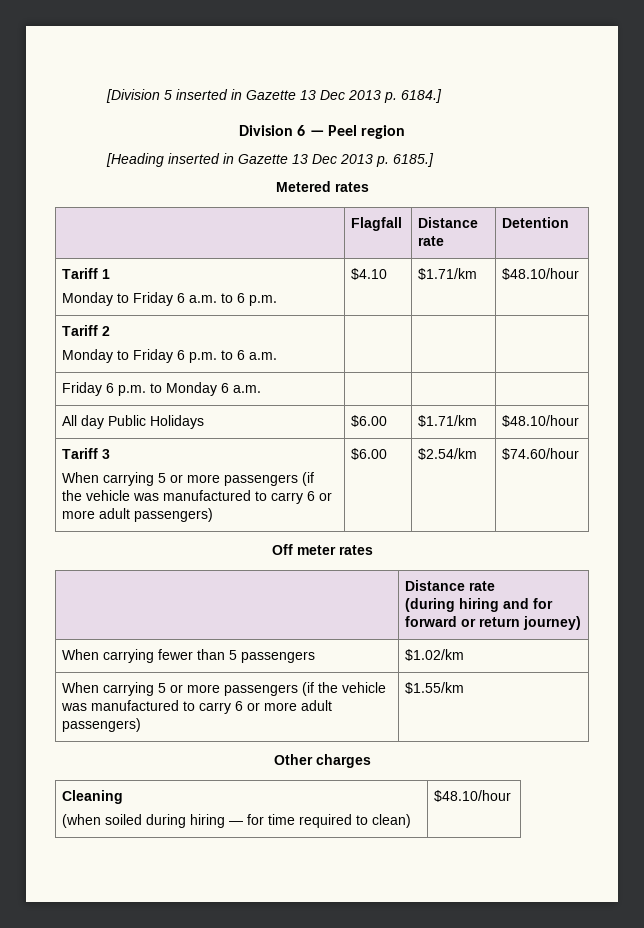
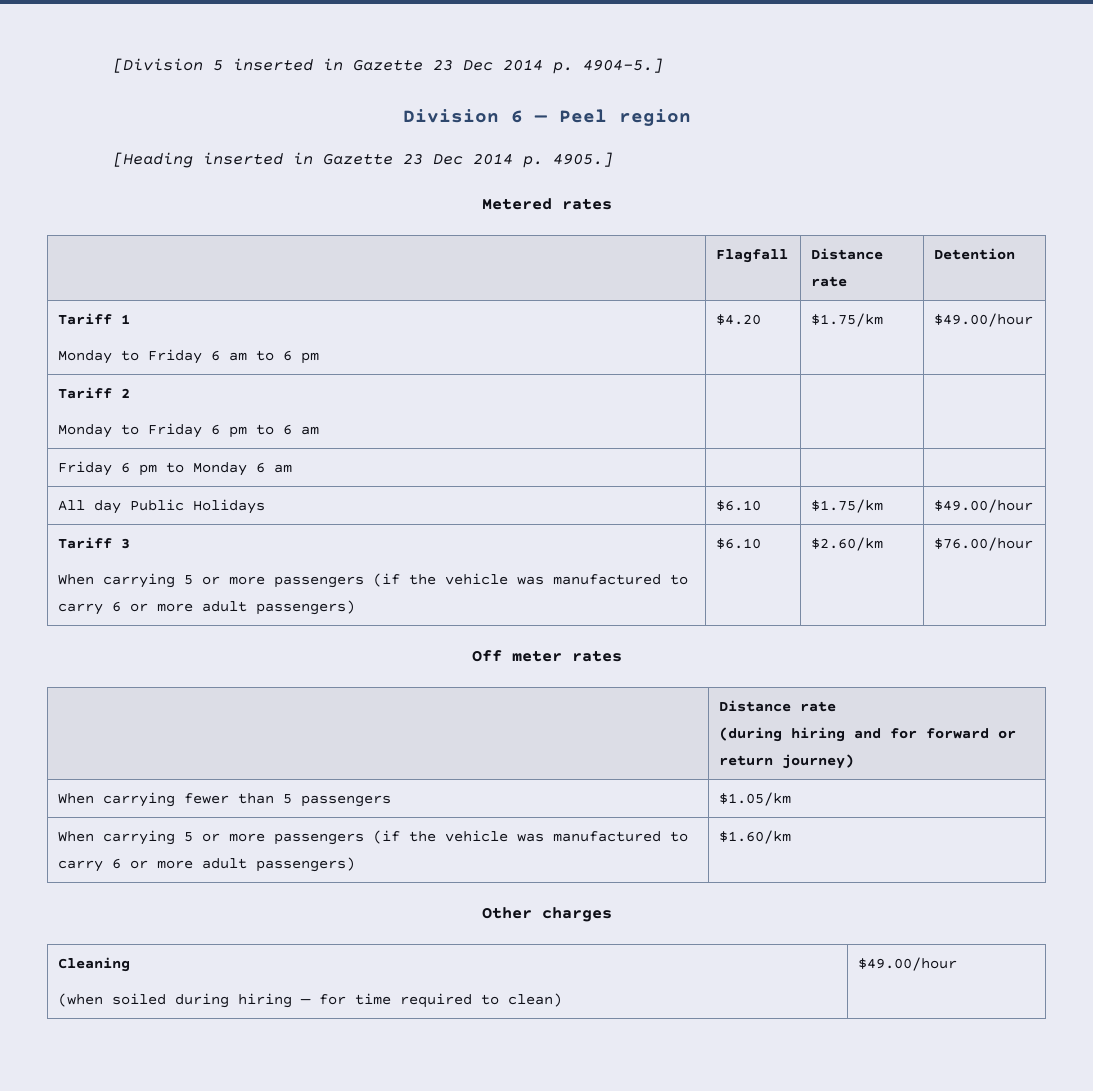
- [Division 5 inserted in Gazette 13 Dec 2013 p. 6184.]
+ [Division 5 inserted in Gazette 23 Dec 2014 p. 4904-5.]
- [Heading inserted in Gazette 13 Dec 2013 p. 6185.]
+ [Heading inserted in Gazette 23 Dec 2014 p. 4905.]
  Tariff 1
- Monday to Friday 6 a.m. to 6 p.m. | $4.10 | $1.71/km | $48.10/hour
+ Monday to Friday 6 am to 6 pm | $4.20 | $1.75/km | $49.00/hour
  Tariff 2
- Monday to Friday 6 p.m. to 6 a.m. | | |
- Friday 6 p.m. to Monday 6 a.m. | | |
+ Monday to Friday 6 pm to 6 am | | |
+ Friday 6 pm to Monday 6 am | | |
- All day Public Holidays | $6.00 | $1.71/km | $48.10/hour
+ All day Public Holidays | $6.10 | $1.75/km | $49.00/hour
  Tariff 3
- When carrying 5 or more passengers (if the vehicle was manufactured to carry 6 or more adult passengers) | $6.00 | $2.54/km | $74.60/hour
+ When carrying 5 or more passengers (if the vehicle was manufactured to carry 6 or more adult passengers) | $6.10 | $2.60/km | $76.00/hour
- When carrying fewer than 5 passengers | $1.02/km
+ When carrying fewer than 5 passengers | $1.05/km
- When carrying 5 or more passengers (if the vehicle was manufactured to carry 6 or more adult passengers) | $1.55/km
+ When carrying 5 or more passengers (if the vehicle was manufactured to carry 6 or more adult passengers) | $1.60/km
  Cleaning
- (when soiled during hiring — for time required to clean) | $48.10/hour
+ (when soiled during hiring — for time required to clean) | $49.00/hour

